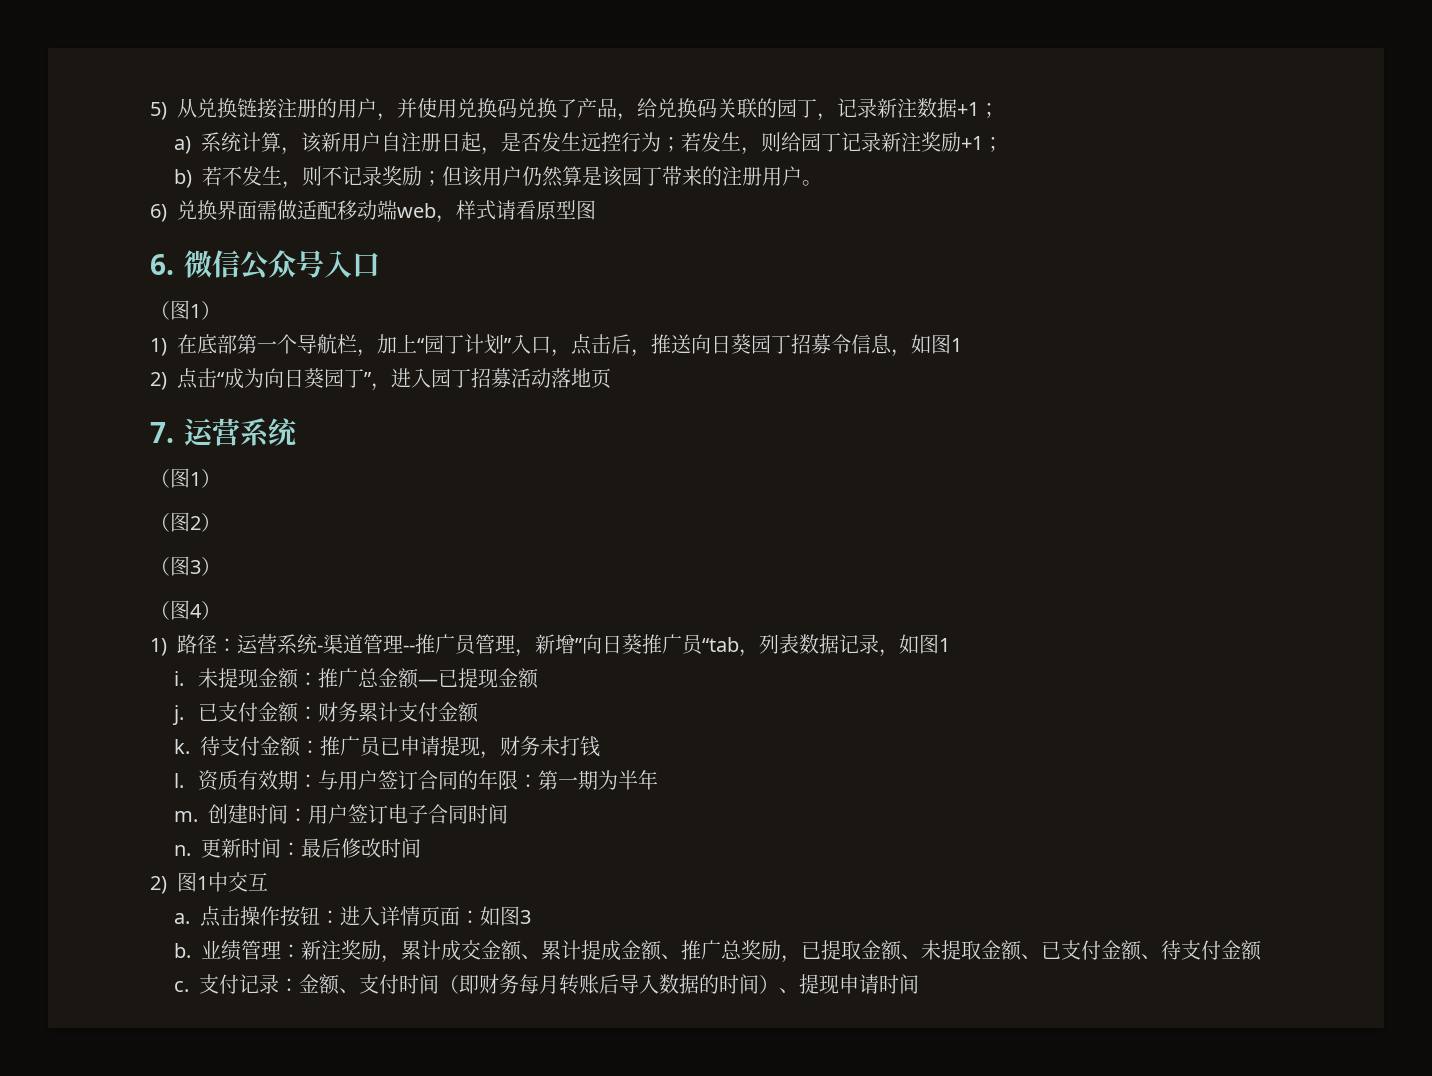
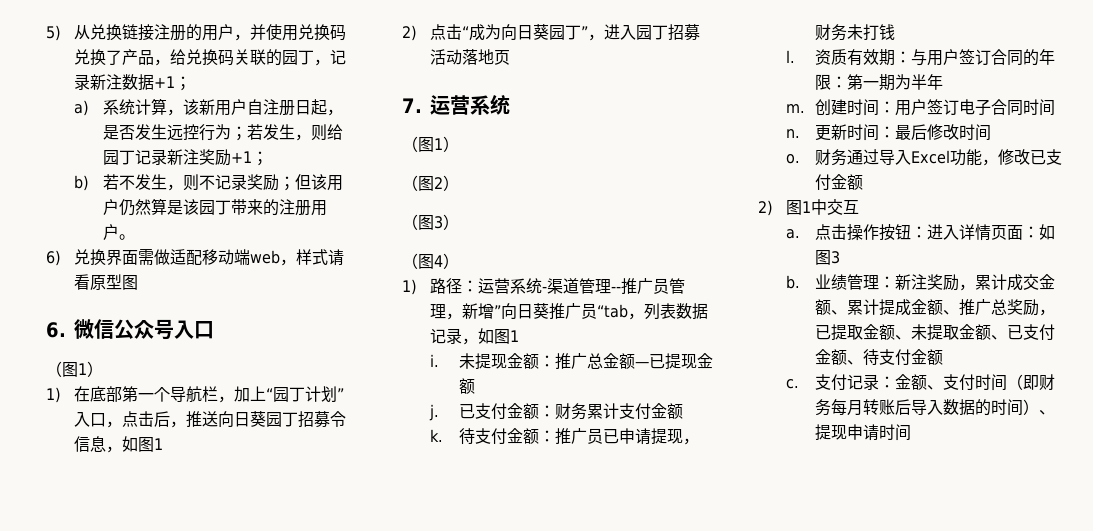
+ o.财务通过导入Excel功能，修改已支付金额

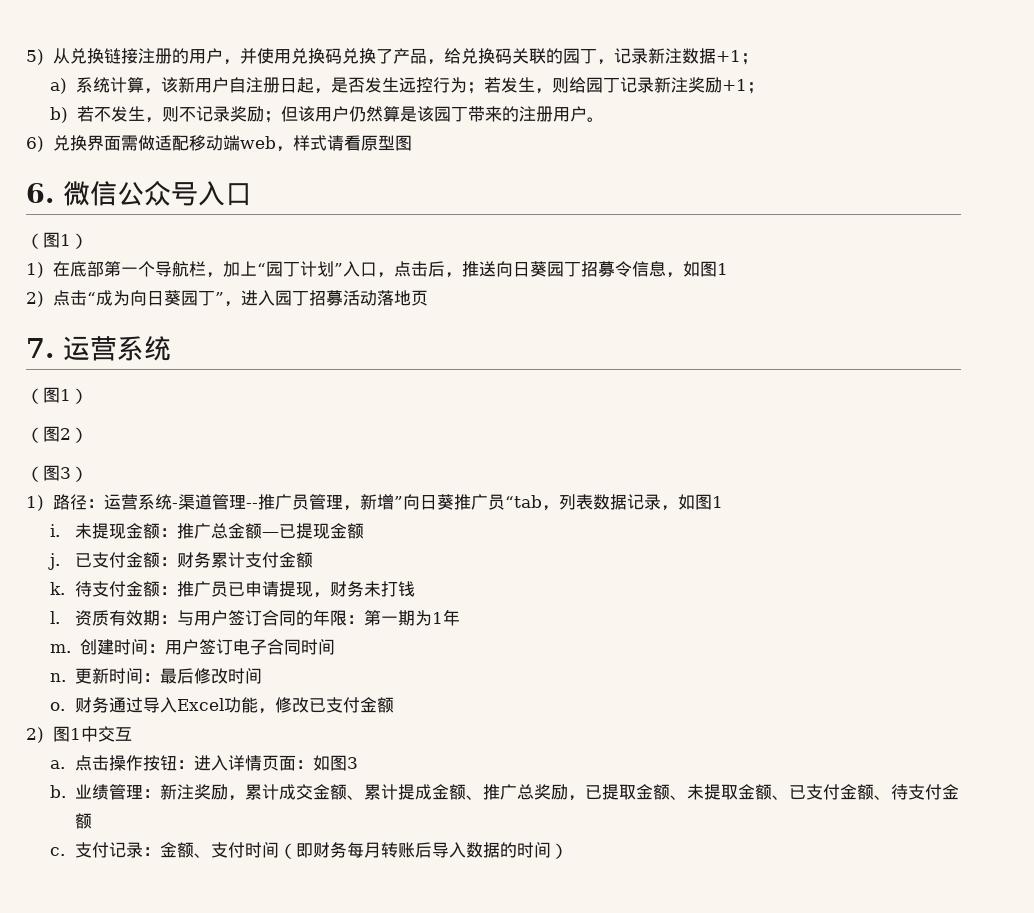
- （图4）
- 资质有效期：与用户签订合同的年限：第一期为半年
+ 资质有效期：与用户签订合同的年限：第一期为1年
- 支付记录：金额、支付时间（即财务每月转账后导入数据的时间）、提现申请时间
+ 支付记录：金额、支付时间（即财务每月转账后导入数据的时间）

